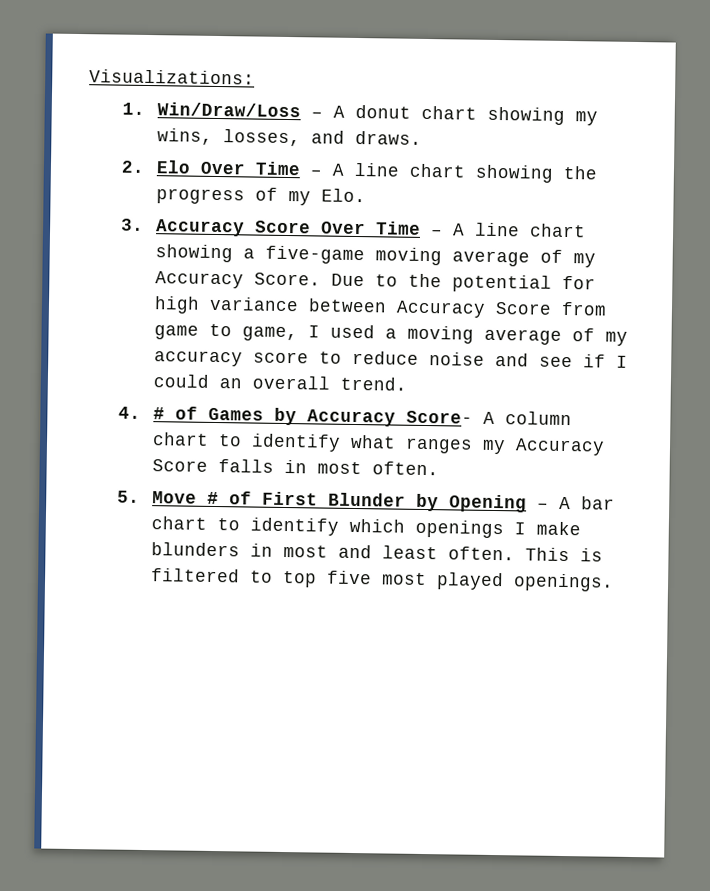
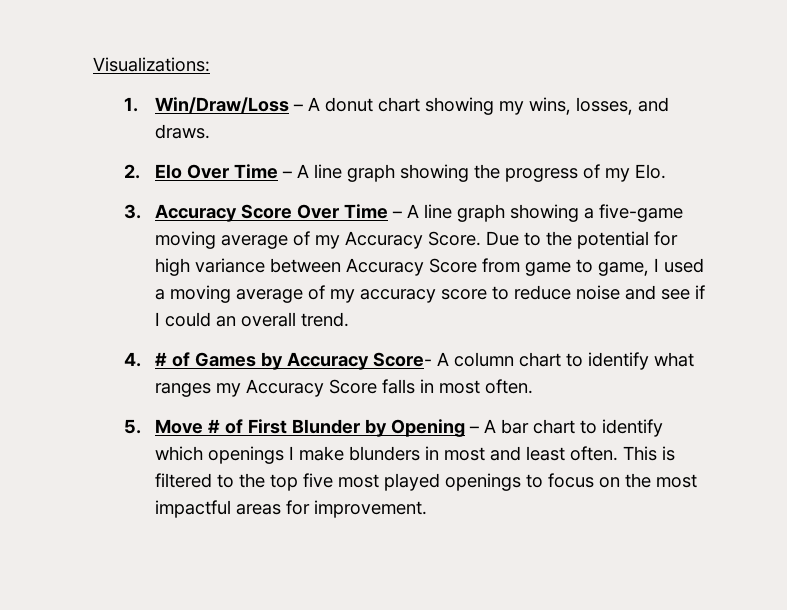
- 2. Elo Over Time – A line chart showing the progress of my Elo.
+ 2. Elo Over Time – A line graph showing the progress of my Elo.
- 3. Accuracy Score Over Time – A line chart showing a five-game moving average of my Accuracy Score.
+ 3. Accuracy Score Over Time – A line graph showing a five-game moving average of my Accuracy Score.
- This is filtered to top five most played openings.
+ This is filtered to the top five most played openings to focus on the most impactful areas for improvement.

